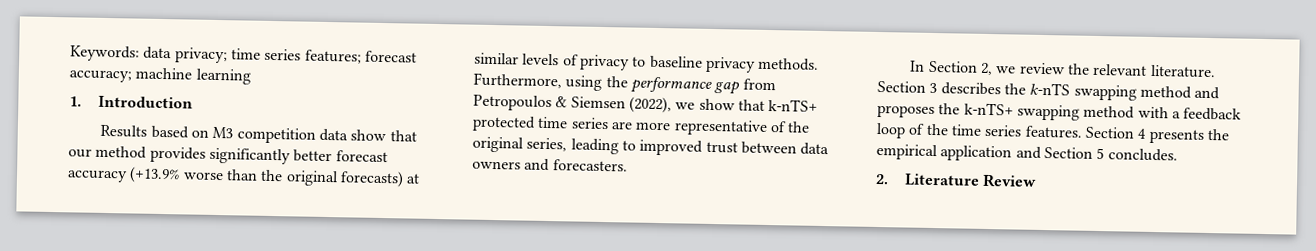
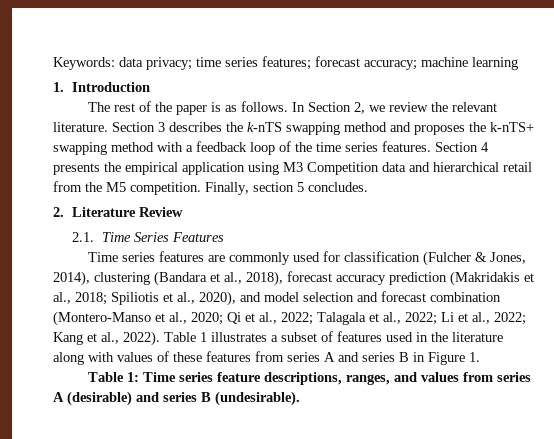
- Results based on M3 competition data show that our method provides significantly better forecast accuracy (+13.9% worse than the original forecasts) at similar levels of privacy to baseline privacy methods. Furthermore, using the performance gap from Petropoulos & Siemsen (2022), we show that k-nTS+ protected time series are more representative of the original series, leading to improved trust between data owners and forecasters.
- In Section 2, we review the relevant literature.
+ The rest of the paper is as follows. In Section 2, we review the relevant literature.
- Section 4 presents the empirical application and Section 5 concludes.
+ Section 4 presents the empirical application using M3 Competition data and hierarchical retail from the M5 competition. Finally, section 5 concludes.
+ 2.1. Time Series Features
+ Time series features are commonly used for classification (Fulcher & Jones, 2014), clustering (Bandara et al., 2018), forecast accuracy prediction (Makridakis et al., 2018; Spiliotis et al., 2020), and model selection and forecast combination (Montero-Manso et al., 2020; Qi et al., 2022; Talagala et al., 2022; Li et al., 2022; Kang et al., 2022). Table 1 illustrates a subset of features used in the literature along with values of these features from series A and series B in Figure 1.
+ Table 1: Time series feature descriptions, ranges, and values from series A (desirable) and series B (undesirable).

